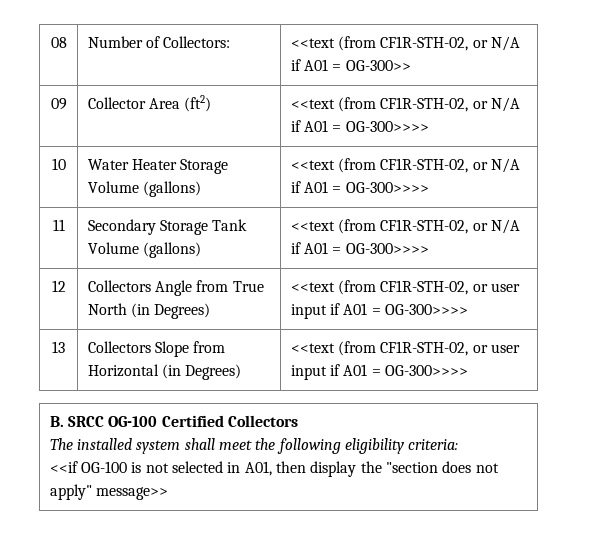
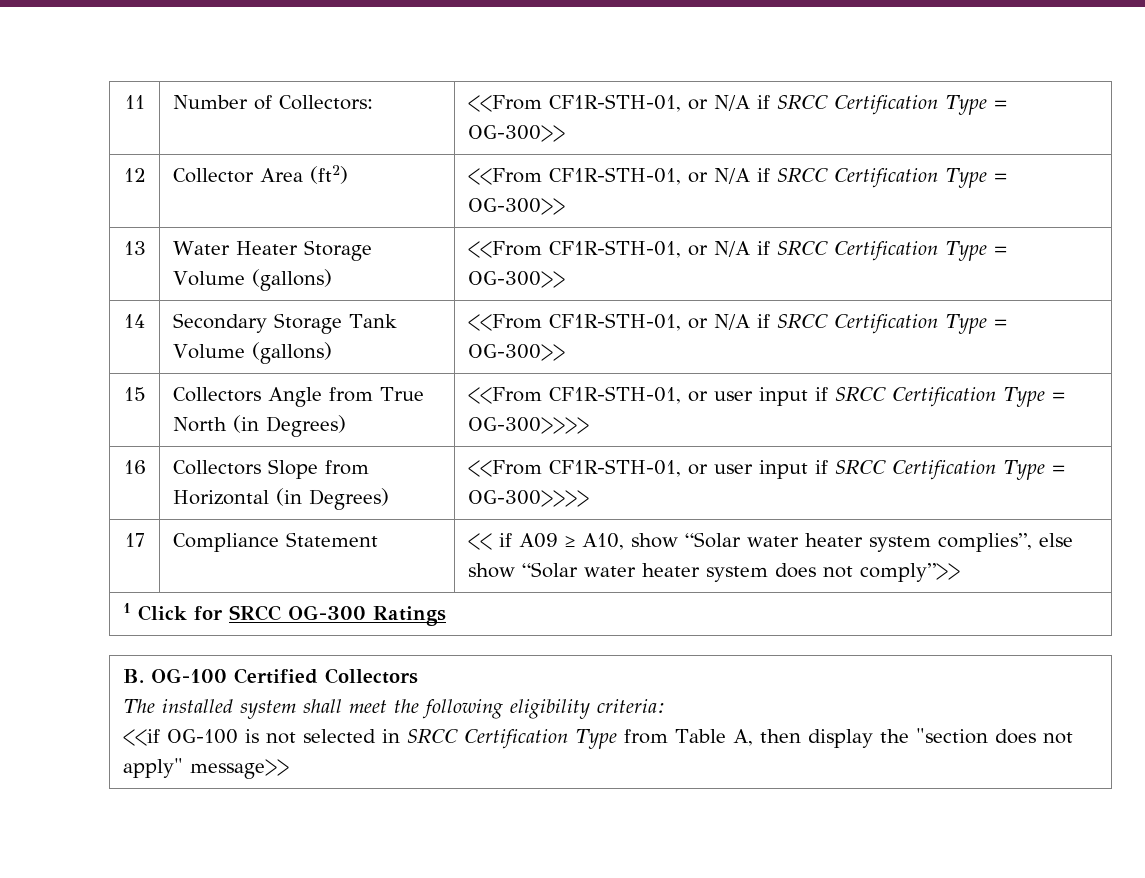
- 08 | Number of Collectors: | <<text (from CF1R-STH-02, or N/A if A01 = OG-300>>
- 09 | Collector Area (ft2) | <<text (from CF1R-STH-02, or N/A if A01 = OG-300>>>>
- 10 | Water Heater Storage Volume (gallons) | <<text (from CF1R-STH-02, or N/A if A01 = OG-300>>>>
- 11 | Secondary Storage Tank Volume (gallons) | <<text (from CF1R-STH-02, or N/A if A01 = OG-300>>>>
- 12 | Collectors Angle from True North (in Degrees) | <<text (from CF1R-STH-02, or user input if A01 = OG-300>>>>
- 13 | Collectors Slope from Horizontal (in Degrees) | <<text (from CF1R-STH-02, or user input if A01 = OG-300>>>>
+ 11 | Number of Collectors: | <<From CF1R-STH-01, or N/A if SRCC Certification Type = OG-300>>
+ 12 | Collector Area (ft2) | <<From CF1R-STH-01, or N/A if SRCC Certification Type = OG-300>>
+ 13 | Water Heater Storage Volume (gallons) | <<From CF1R-STH-01, or N/A if SRCC Certification Type = OG-300>>
+ 14 | Secondary Storage Tank Volume (gallons) | <<From CF1R-STH-01, or N/A if SRCC Certification Type = OG-300>>
+ 15 | Collectors Angle from True North (in Degrees) | <<From CF1R-STH-01, or user input if SRCC Certification Type = OG-300>>>>
+ 16 | Collectors Slope from Horizontal (in Degrees) | <<From CF1R-STH-01, or user input if SRCC Certification Type = OG-300>>>>
+ 17 | Compliance Statement | << if A09 ≥ A10, show “Solar water heater system complies”, else show “Solar water heater system does not comply”>>
+ 1 Click for SRCC OG-300 Ratings
- B. SRCC OG-100 Certified Collectors
+ B. OG-100 Certified Collectors
  The installed system shall meet the following eligibility criteria:
- <<if OG-100 is not selected in A01, then display the "section does not apply" message>>
+ <<if OG-100 is not selected in SRCC Certification Type from Table A, then display the "section does not apply" message>>

